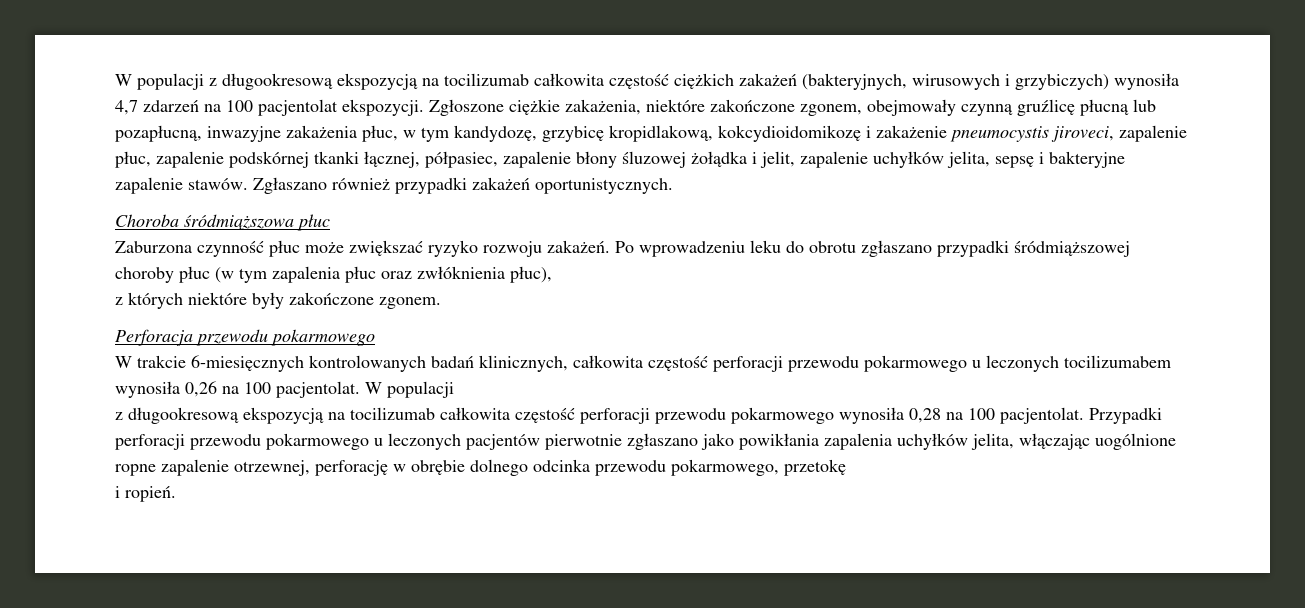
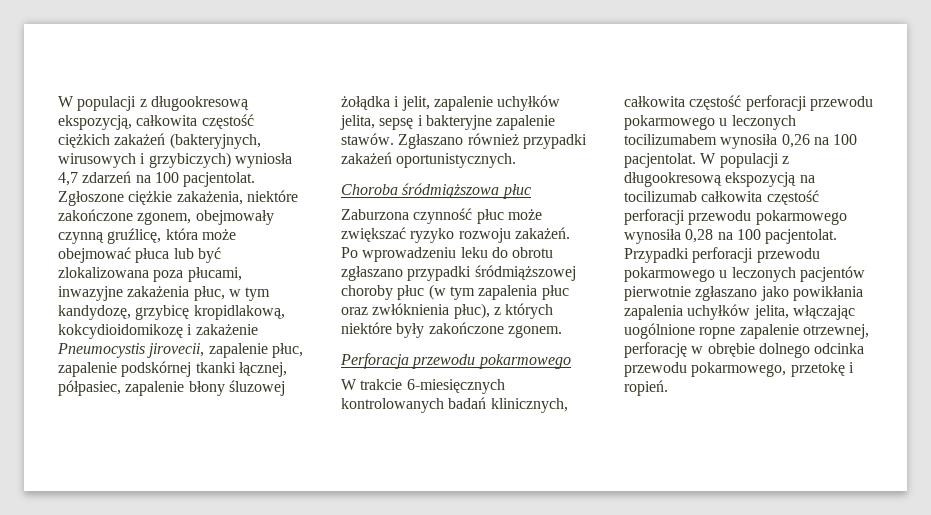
- W populacji z długookresową ekspozycją na tocilizumab całkowita częstość ciężkich zakażeń (bakteryjnych, wirusowych i grzybiczych) wynosiła 4,7 zdarzeń na 100 pacjentolat ekspozycji.
+ W populacji z długookresową ekspozycją, całkowita częstość ciężkich zakażeń (bakteryjnych, wirusowych i grzybiczych) wyniosła 4,7 zdarzeń na 100 pacjentolat.
- Zgłoszone ciężkie zakażenia, niektóre zakończone zgonem, obejmowały czynną gruźlicę płucną lub pozapłucną, inwazyjne zakażenia płuc, w tym kandydozę, grzybicę kropidlakową, kokcydioidomikozę i zakażenie pneumocystis jiroveci, zapalenie płuc, zapalenie podskórnej tkanki łącznej, półpasiec, zapalenie błony śluzowej żołądka i jelit, zapalenie uchyłków jelita, sepsę i bakteryjne zapalenie stawów.
+ Zgłoszone ciężkie zakażenia, niektóre zakończone zgonem, obejmowały czynną gruźlicę, która może obejmować płuca lub być zlokalizowana poza płucami, inwazyjne zakażenia płuc, w tym kandydozę, grzybicę kropidlakową, kokcydioidomikozę i zakażenie Pneumocystis jirovecii, zapalenie płuc, zapalenie podskórnej tkanki łącznej, półpasiec, zapalenie błony śluzowej żołądka i jelit, zapalenie uchyłków jelita, sepsę i bakteryjne zapalenie stawów.
- Po wprowadzeniu leku do obrotu zgłaszano przypadki śródmiąższowej choroby płuc (w tym zapalenia płuc oraz zwłóknienia płuc),
- z których niektóre były zakończone zgonem.
+ Po wprowadzeniu leku do obrotu zgłaszano przypadki śródmiąższowej choroby płuc (w tym zapalenia płuc oraz zwłóknienia płuc), z których niektóre były zakończone zgonem.
- W trakcie 6-miesięcznych kontrolowanych badań klinicznych, całkowita częstość perforacji przewodu pokarmowego u leczonych tocilizumabem wynosiła 0,26 na 100 pacjentolat. W populacji
- z długookresową ekspozycją na tocilizumab całkowita częstość perforacji przewodu pokarmowego wynosiła 0,28 na 100 pacjentolat.
+ W trakcie 6-miesięcznych kontrolowanych badań klinicznych, całkowita częstość perforacji przewodu pokarmowego u leczonych tocilizumabem wynosiła 0,26 na 100 pacjentolat. W populacji z długookresową ekspozycją na tocilizumab całkowita częstość perforacji przewodu pokarmowego wynosiła 0,28 na 100 pacjentolat.
- Przypadki perforacji przewodu pokarmowego u leczonych pacjentów pierwotnie zgłaszano jako powikłania zapalenia uchyłków jelita, włączając uogólnione ropne zapalenie otrzewnej, perforację w obrębie dolnego odcinka przewodu pokarmowego, przetokę
- i ropień.
+ Przypadki perforacji przewodu pokarmowego u leczonych pacjentów pierwotnie zgłaszano jako powikłania zapalenia uchyłków jelita, włączając uogólnione ropne zapalenie otrzewnej, perforację w obrębie dolnego odcinka przewodu pokarmowego, przetokę i ropień.

